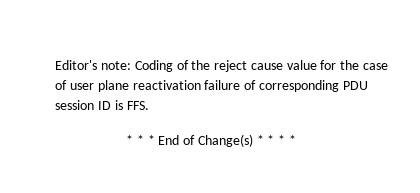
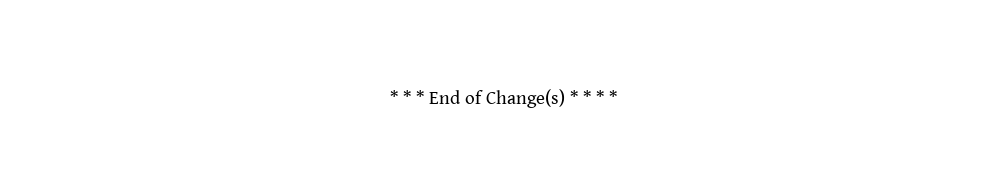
- Editor's note: Coding of the reject cause value for the case of user plane reactivation failure of corresponding PDU session ID is FFS.

